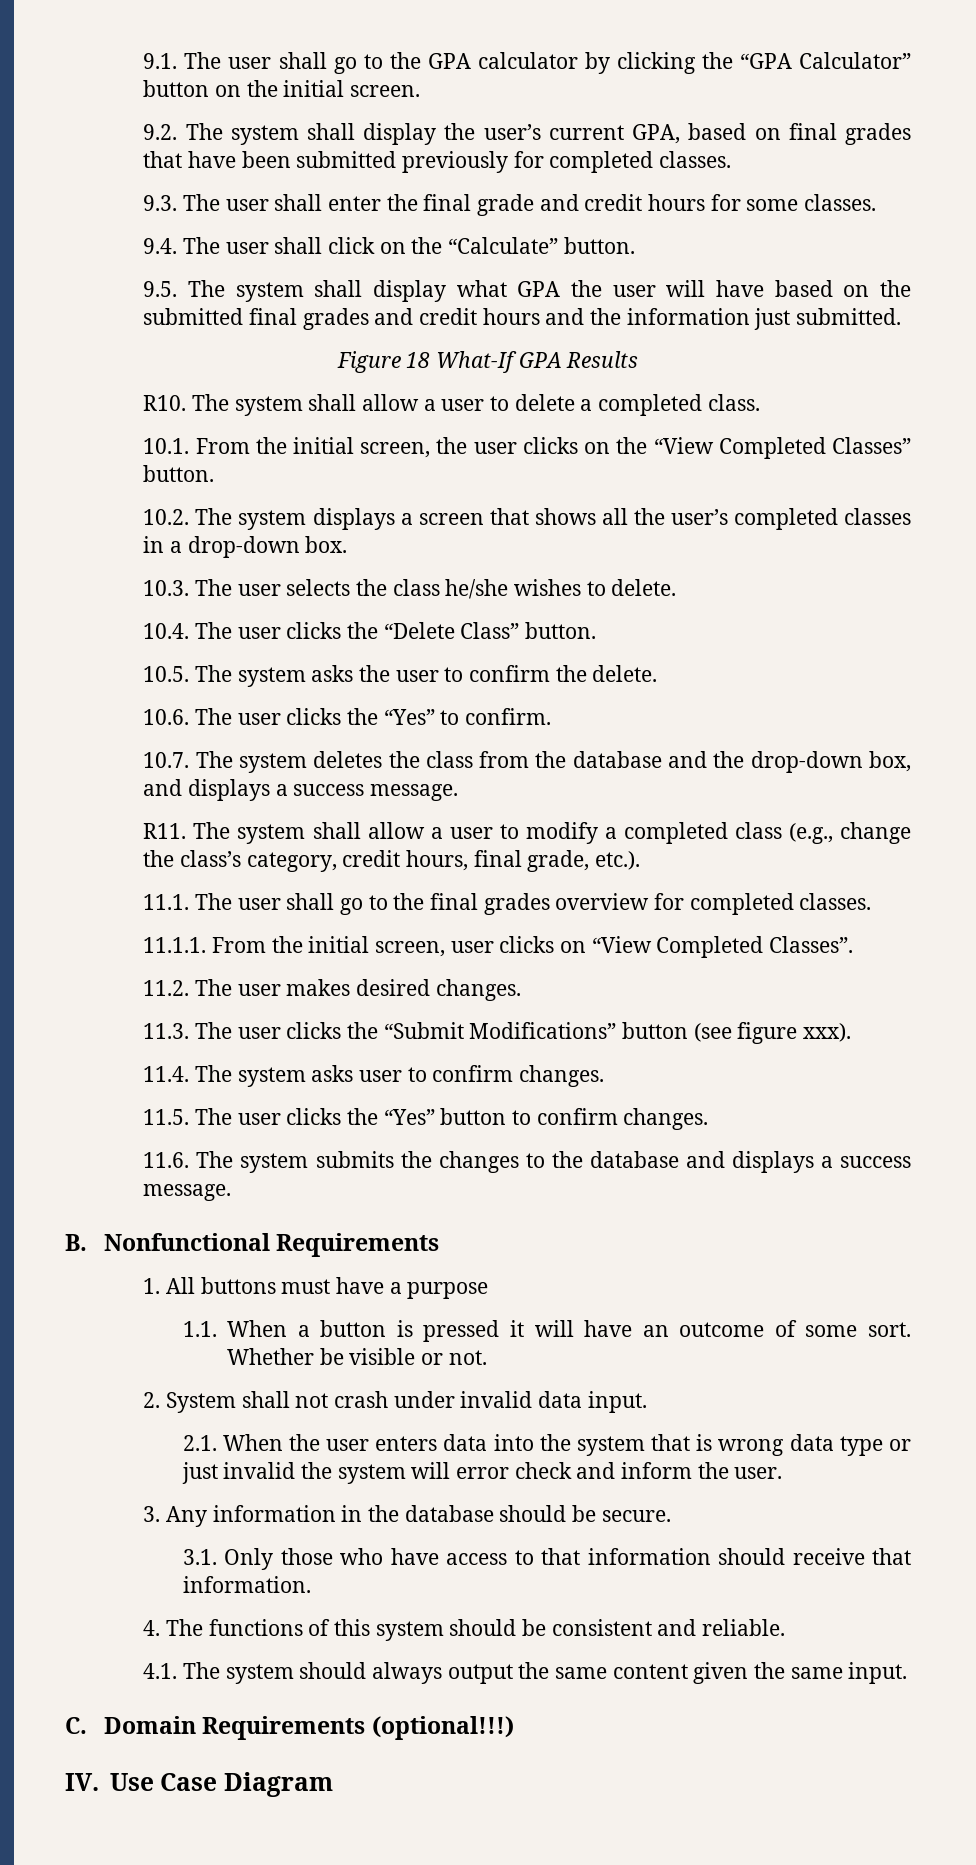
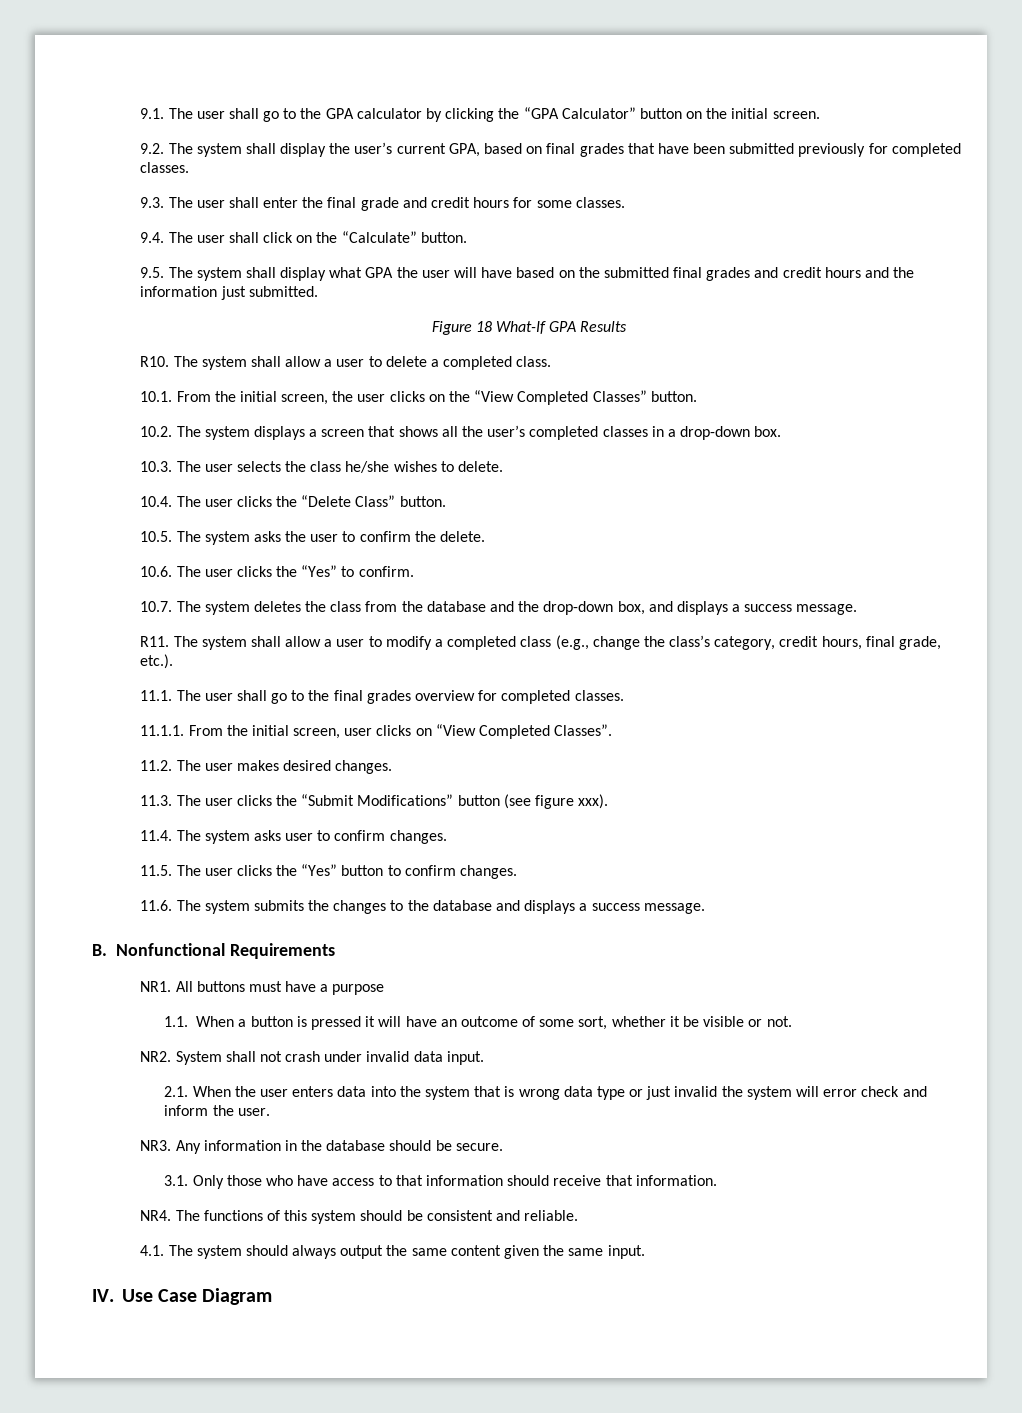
- 1. All buttons must have a purpose
+ NR1. All buttons must have a purpose
- 1.1. When a button is pressed it will have an outcome of some sort. Whether be visible or not.
+ 1.1. When a button is pressed it will have an outcome of some sort, whether it be visible or not.
- 2. System shall not crash under invalid data input.
+ NR2. System shall not crash under invalid data input.
- 3. Any information in the database should be secure.
+ NR3. Any information in the database should be secure.
- 4. The functions of this system should be consistent and reliable.
+ NR4. The functions of this system should be consistent and reliable.
- C. Domain Requirements (optional!!!)

